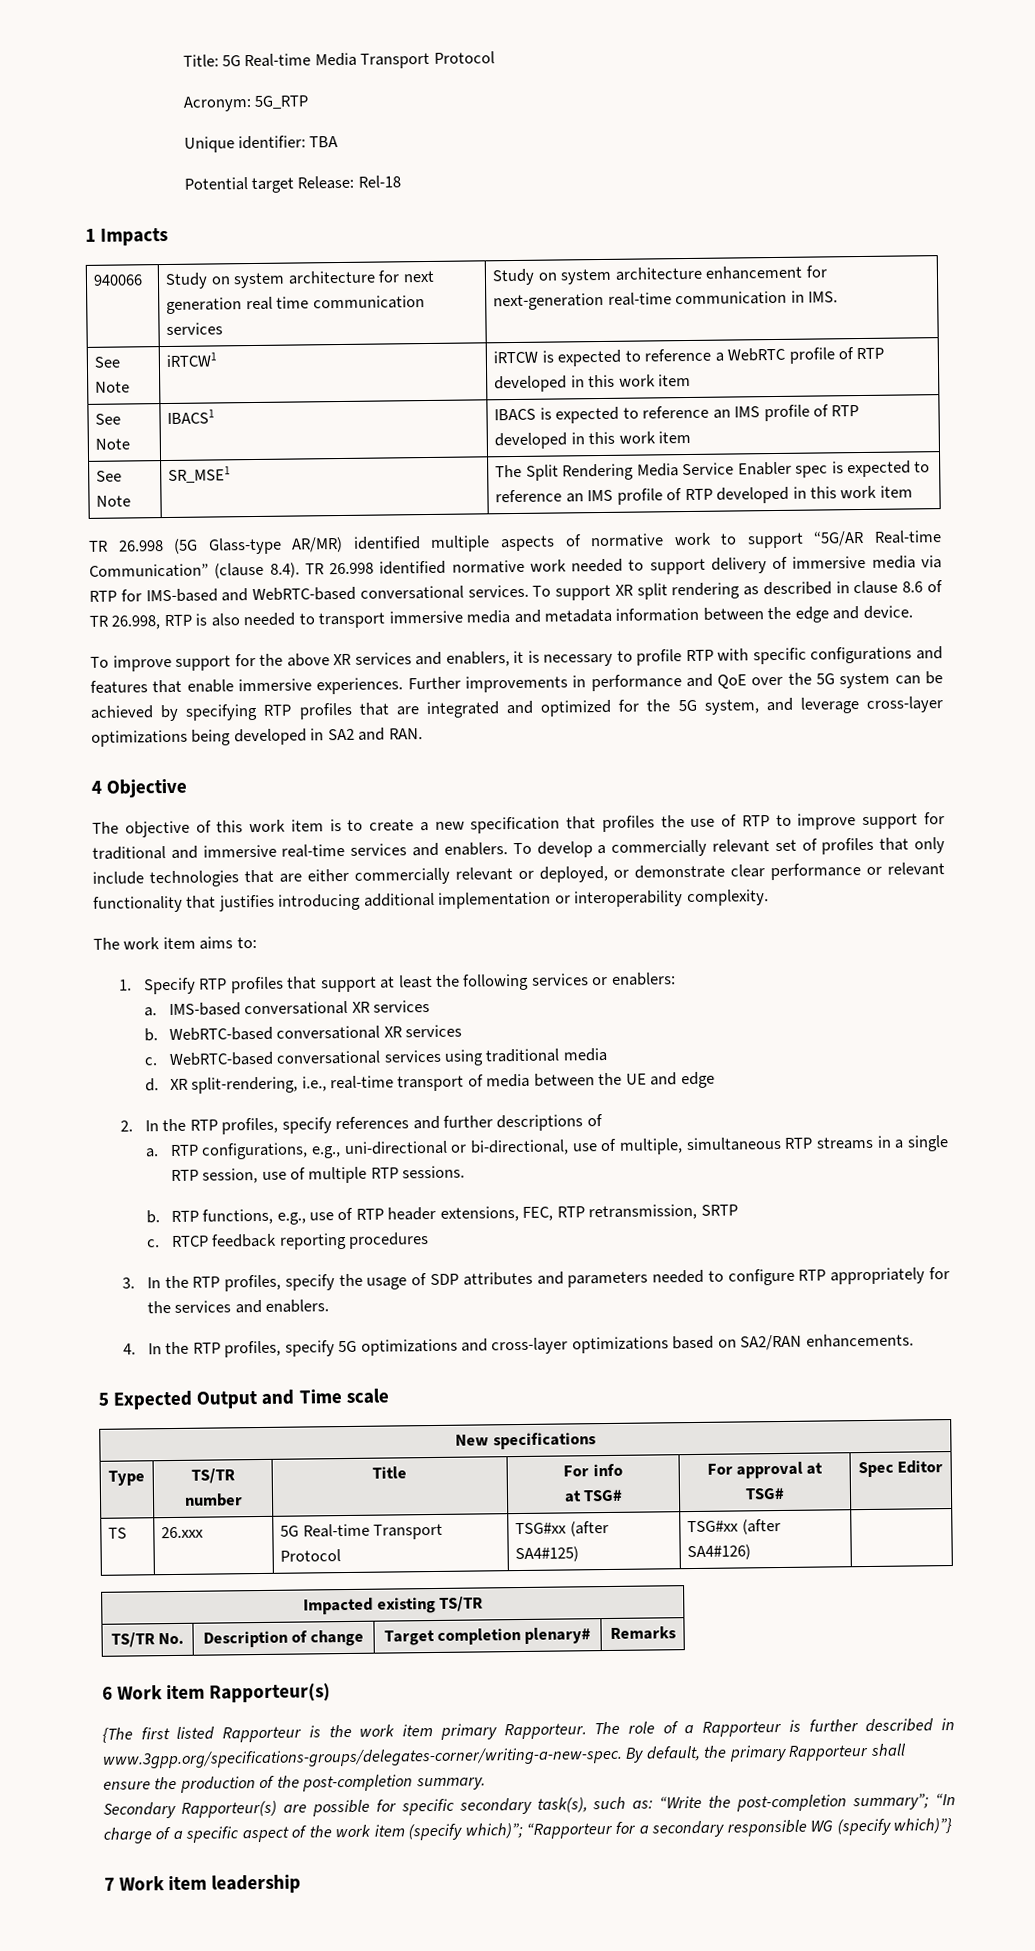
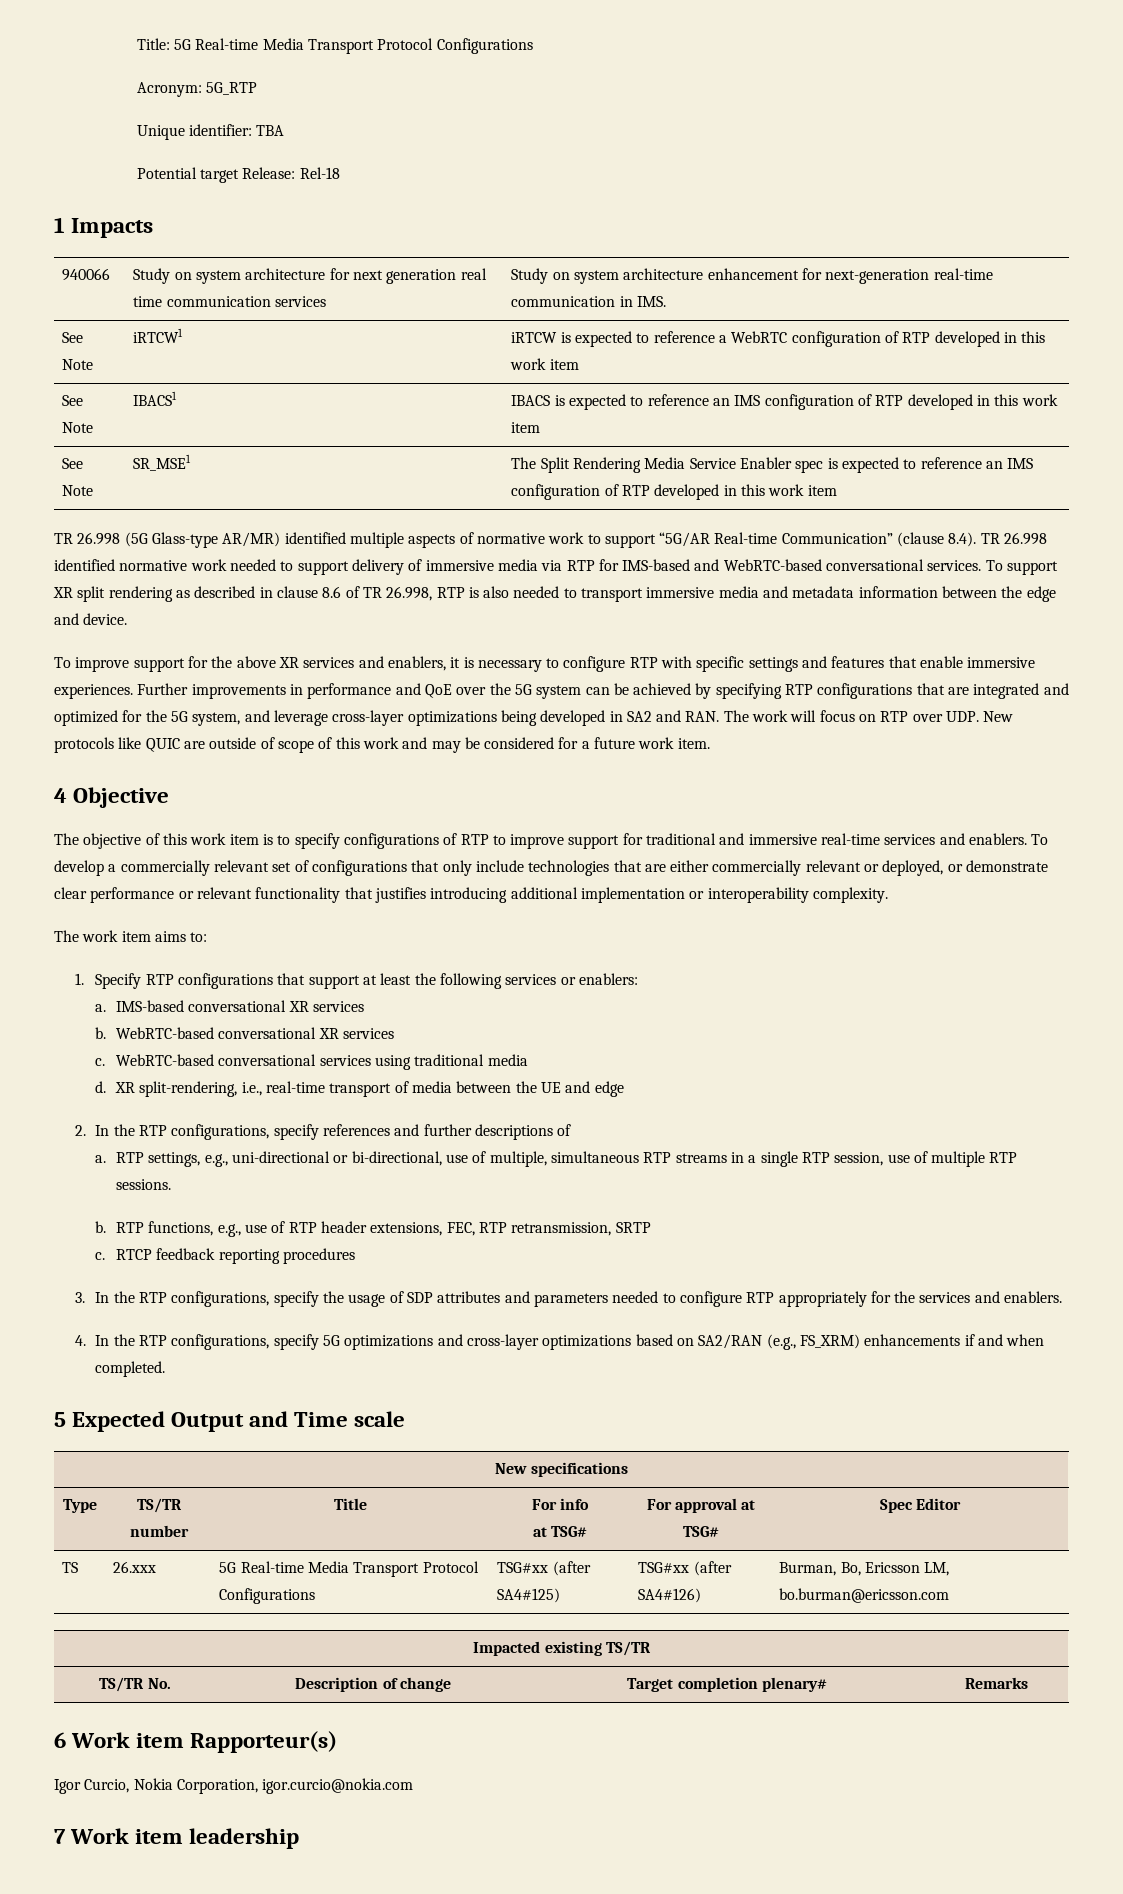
- Title: 5G Real-time Media Transport Protocol
+ Title: 5G Real-time Media Transport Protocol Configurations
- See Note | iRTCW1 | iRTCW is expected to reference a WebRTC profile of RTP developed in this work item
+ See Note | iRTCW1 | iRTCW is expected to reference a WebRTC configuration of RTP developed in this work item
- See Note | IBACS1 | IBACS is expected to reference an IMS profile of RTP developed in this work item
+ See Note | IBACS1 | IBACS is expected to reference an IMS configuration of RTP developed in this work item
- See Note | SR_MSE1 | The Split Rendering Media Service Enabler spec is expected to reference an IMS profile of RTP developed in this work item
+ See Note | SR_MSE1 | The Split Rendering Media Service Enabler spec is expected to reference an IMS configuration of RTP developed in this work item
- To improve support for the above XR services and enablers, it is necessary to profile RTP with specific configurations and features that enable immersive experiences.
+ To improve support for the above XR services and enablers, it is necessary to configure RTP with specific settings and features that enable immersive experiences.
- Further improvements in performance and QoE over the 5G system can be achieved by specifying RTP profiles that are integrated and optimized for the 5G system, and leverage cross-layer optimizations being developed in SA2 and RAN.
+ Further improvements in performance and QoE over the 5G system can be achieved by specifying RTP configurations that are integrated and optimized for the 5G system, and leverage cross-layer optimizations being developed in SA2 and RAN. The work will focus on RTP over UDP. New protocols like QUIC are outside of scope of this work and may be considered for a future work item.
- The objective of this work item is to create a new specification that profiles the use of RTP to improve support for traditional and immersive real-time services and enablers.
+ The objective of this work item is to specify configurations of RTP to improve support for traditional and immersive real-time services and enablers.
- To develop a commercially relevant set of profiles that only include technologies that are either commercially relevant or deployed, or demonstrate clear performance or relevant functionality that justifies introducing additional implementation or interoperability complexity.
+ To develop a commercially relevant set of configurations that only include technologies that are either commercially relevant or deployed, or demonstrate clear performance or relevant functionality that justifies introducing additional implementation or interoperability complexity.
- 1. Specify RTP profiles that support at least the following services or enablers:
+ 1. Specify RTP configurations that support at least the following services or enablers:
- 2. In the RTP profiles, specify references and further descriptions of
+ 2. In the RTP configurations, specify references and further descriptions of
- RTP configurations, e.g., uni-directional or bi-directional, use of multiple, simultaneous RTP streams in a single RTP session, use of multiple RTP sessions.
+ RTP settings, e.g., uni-directional or bi-directional, use of multiple, simultaneous RTP streams in a single RTP session, use of multiple RTP sessions.
- 3. In the RTP profiles, specify the usage of SDP attributes and parameters needed to configure RTP appropriately for the services and enablers.
+ 3. In the RTP configurations, specify the usage of SDP attributes and parameters needed to configure RTP appropriately for the services and enablers.
- 4. In the RTP profiles, specify 5G optimizations and cross-layer optimizations based on SA2/RAN enhancements.
+ 4. In the RTP configurations, specify 5G optimizations and cross-layer optimizations based on SA2/RAN (e.g., FS_XRM) enhancements if and when completed.
- TS | 26.xxx | 5G Real-time Transport Protocol | TSG#xx (after SA4#125) | TSG#xx (after SA4#126) |
+ TS | 26.xxx | 5G Real-time Media Transport Protocol Configurations | TSG#xx (after SA4#125) | TSG#xx (after SA4#126) | Burman, Bo, Ericsson LM, bo.burman@ericsson.com
- {The first listed Rapporteur is the work item primary Rapporteur. The role of a Rapporteur is further described in www.3gpp.org/specifications-groups/delegates-corner/writing-a-new-spec. By default, the primary Rapporteur shall ensure the production of the post-completion summary.
- Secondary Rapporteur(s) are possible for specific secondary task(s), such as: “Write the post-completion summary”; “In charge of a specific aspect of the work item (specify which)”; “Rapporteur for a secondary responsible WG (specify which)”}
+ Igor Curcio, Nokia Corporation, igor.curcio@nokia.com

